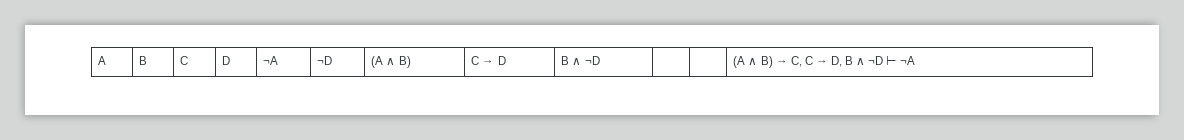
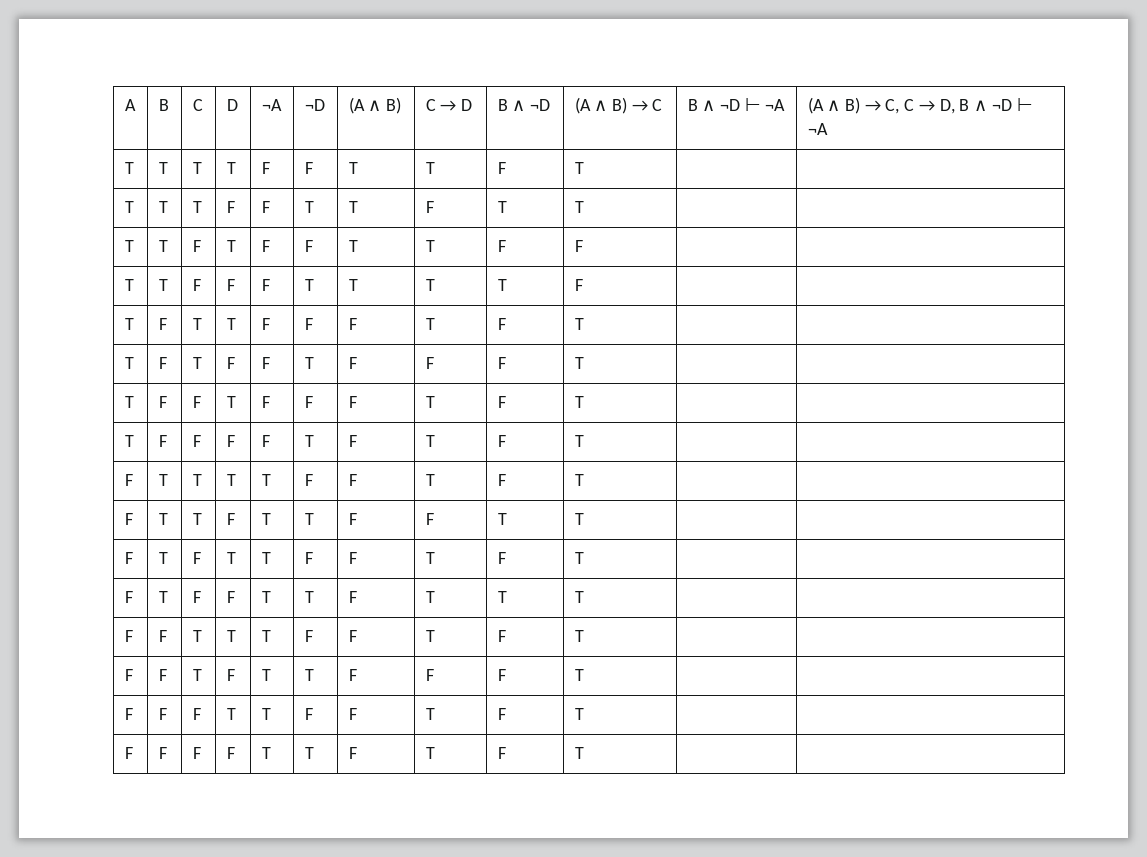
- A | B | C | D | ¬A | ¬D | (A ∧ B) | C → D | B ∧ ¬D | | | (A ∧ B) → C, C → D, B ∧ ¬D ⊢ ¬A
+ A | B | C | D | ¬A | ¬D | (A ∧ B) | C → D | B ∧ ¬D | (A ∧ B) → C | B ∧ ¬D ⊢ ¬A | (A ∧ B) → C, C → D, B ∧ ¬D ⊢ ¬A
+ T | T | T | T | F | F | T | T | F | T | |
+ T | T | T | F | F | T | T | F | T | T | |
+ T | T | F | T | F | F | T | T | F | F | |
+ T | T | F | F | F | T | T | T | T | F | |
+ T | F | T | T | F | F | F | T | F | T | |
+ T | F | T | F | F | T | F | F | F | T | |
+ T | F | F | T | F | F | F | T | F | T | |
+ T | F | F | F | F | T | F | T | F | T | |
+ F | T | T | T | T | F | F | T | F | T | |
+ F | T | T | F | T | T | F | F | T | T | |
+ F | T | F | T | T | F | F | T | F | T | |
+ F | T | F | F | T | T | F | T | T | T | |
+ F | F | T | T | T | F | F | T | F | T | |
+ F | F | T | F | T | T | F | F | F | T | |
+ F | F | F | T | T | F | F | T | F | T | |
+ F | F | F | F | T | T | F | T | F | T | |

